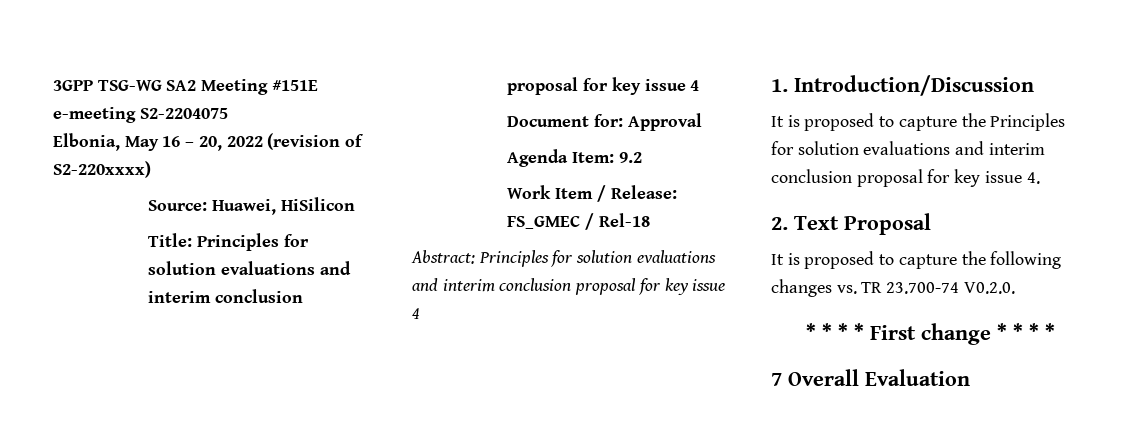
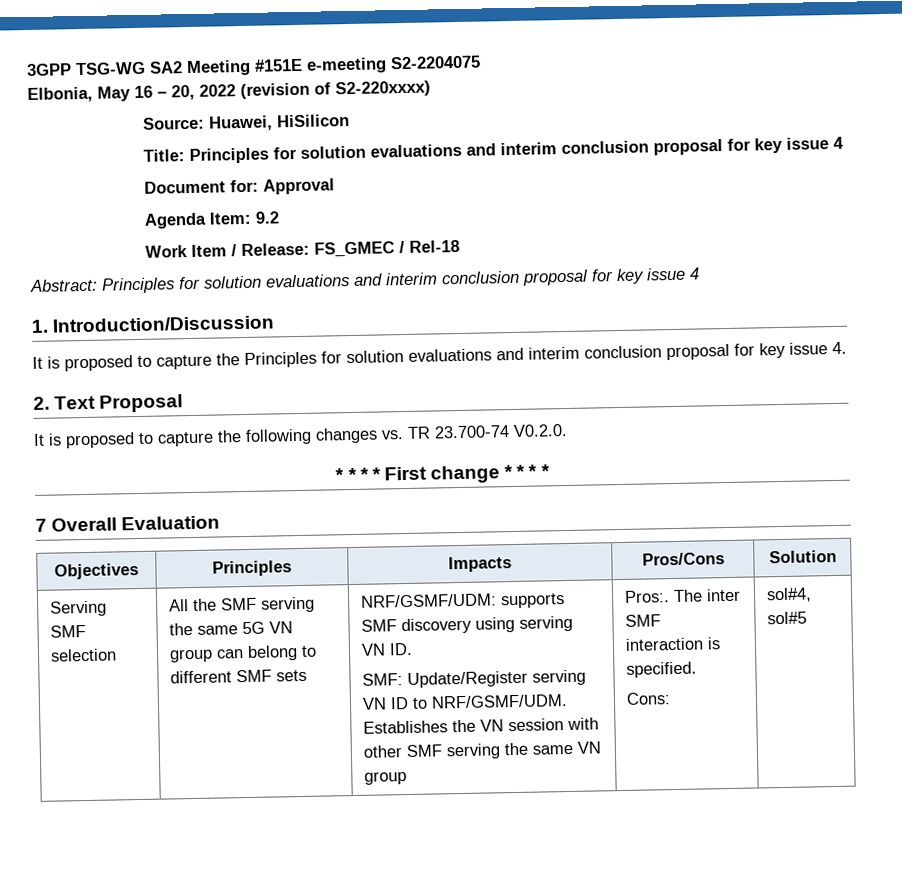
+ Objectives | Principles | Impacts | Pros/Cons | Solution
+ Serving SMF selection | All the SMF serving the same 5G VN group can belong to different SMF sets | NRF/GSMF/UDM: supports SMF discovery using serving VN ID.
+ SMF: Update/Register serving VN ID to NRF/GSMF/UDM. Establishes the VN session with other SMF serving the same VN group | Pros:. The inter SMF interaction is specified.
+ Cons: | sol#4, sol#5

